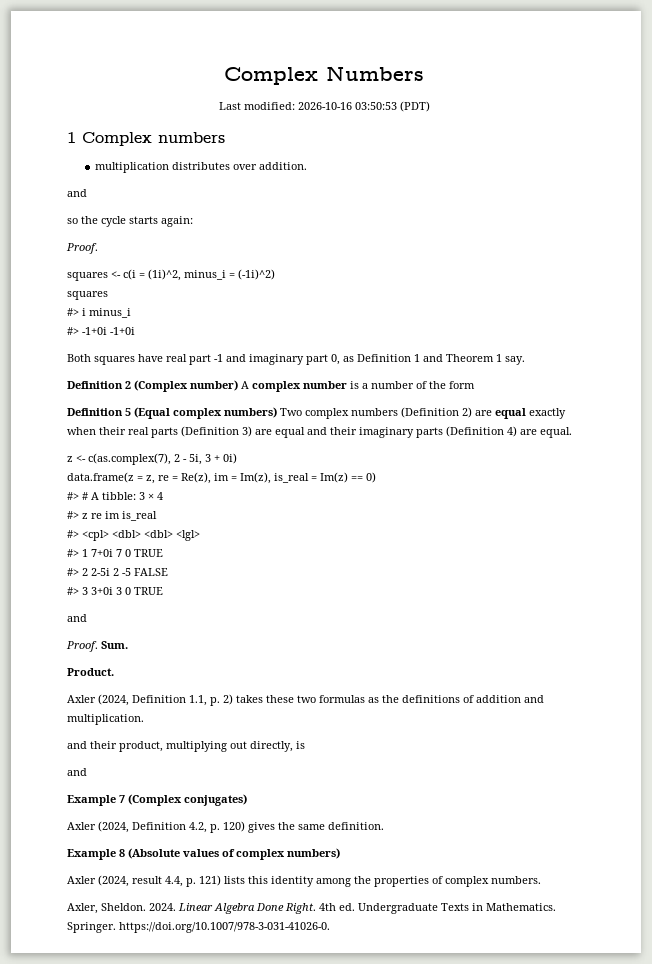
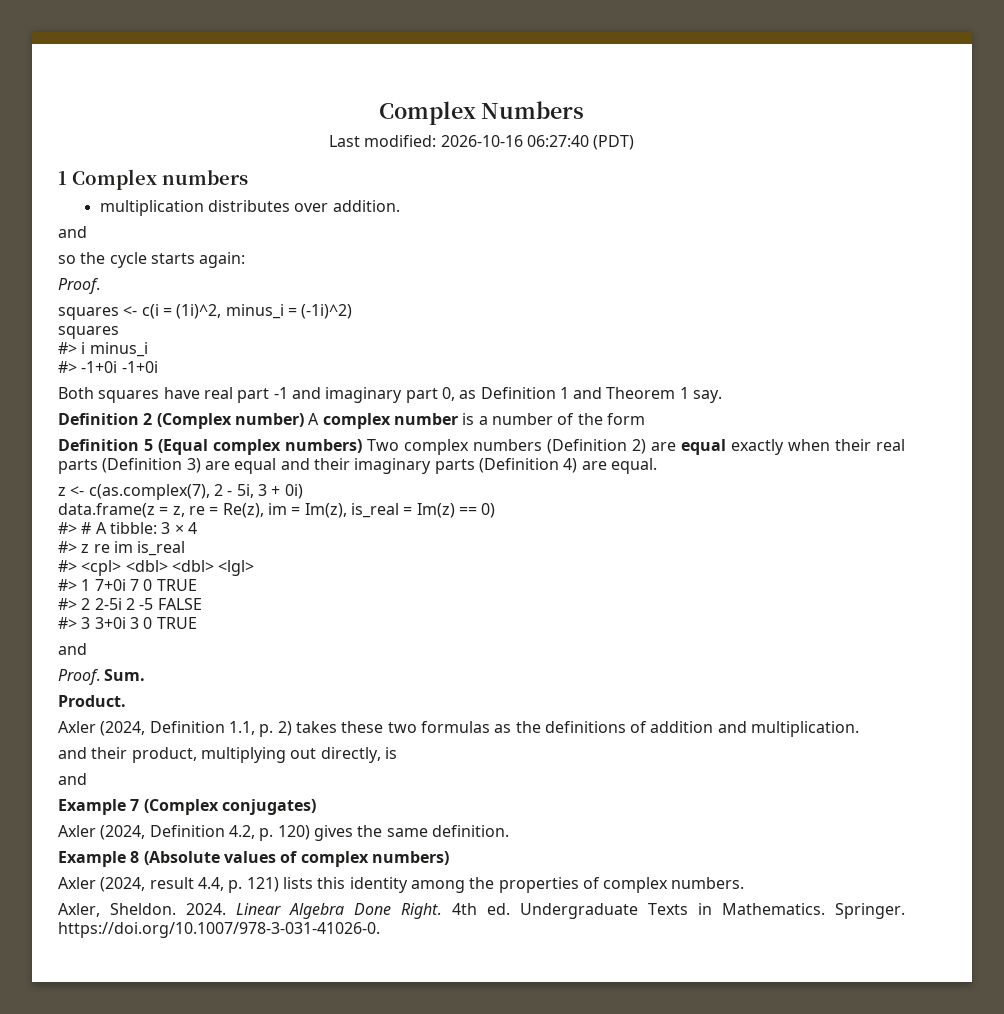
- Last modified: 2026-10-16 03:50:53 (PDT)
+ Last modified: 2026-10-16 06:27:40 (PDT)

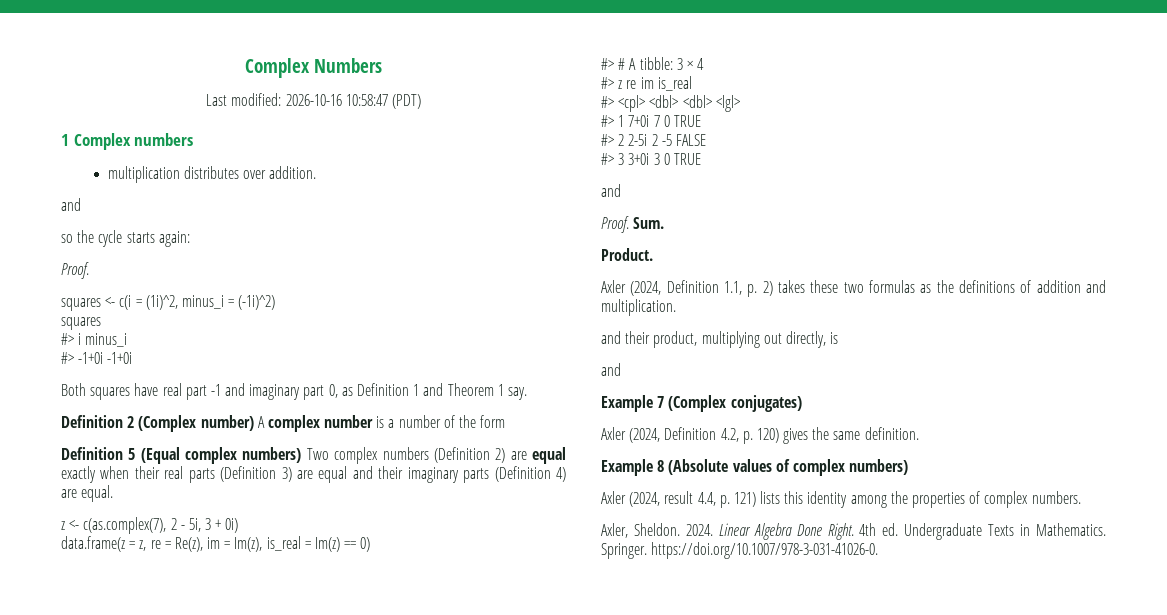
- Last modified: 2026-10-16 06:27:40 (PDT)
+ Last modified: 2026-10-16 10:58:47 (PDT)

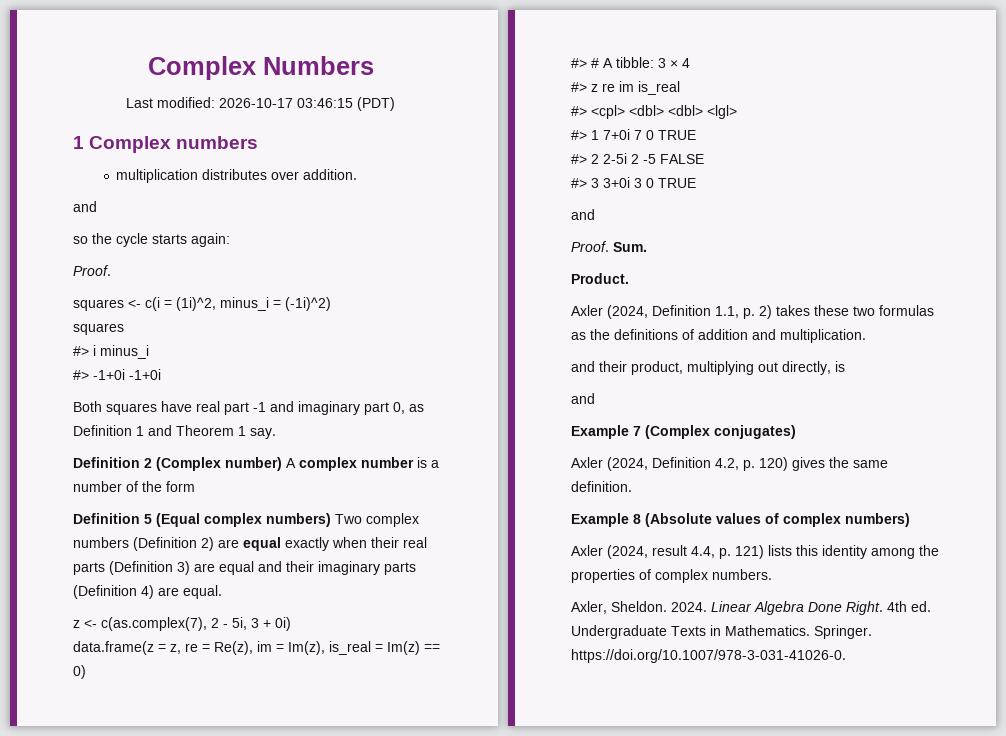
- Last modified: 2026-10-16 10:58:47 (PDT)
+ Last modified: 2026-10-17 03:46:15 (PDT)

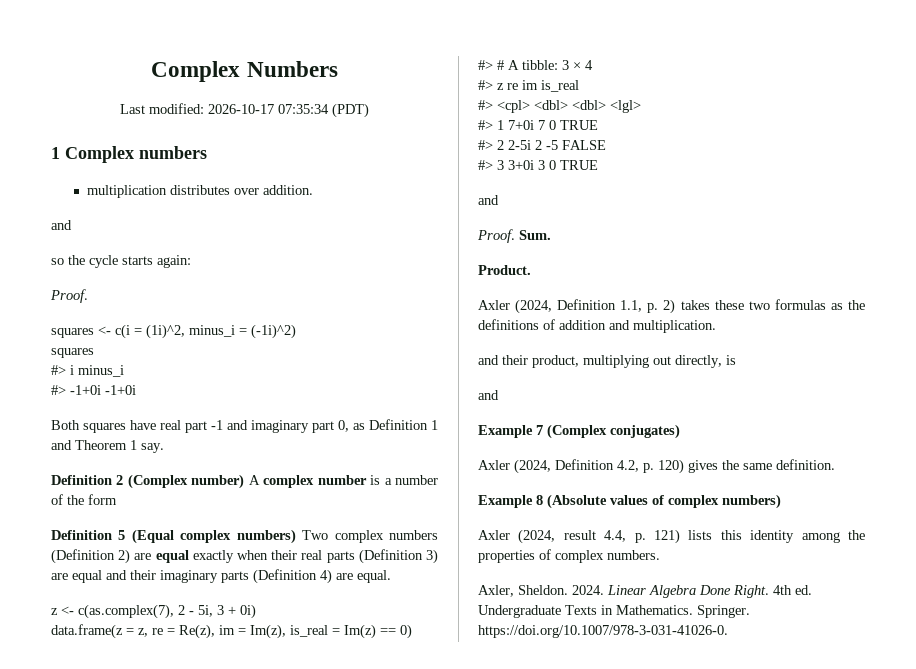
- Last modified: 2026-10-17 03:46:15 (PDT)
+ Last modified: 2026-10-17 07:35:34 (PDT)

